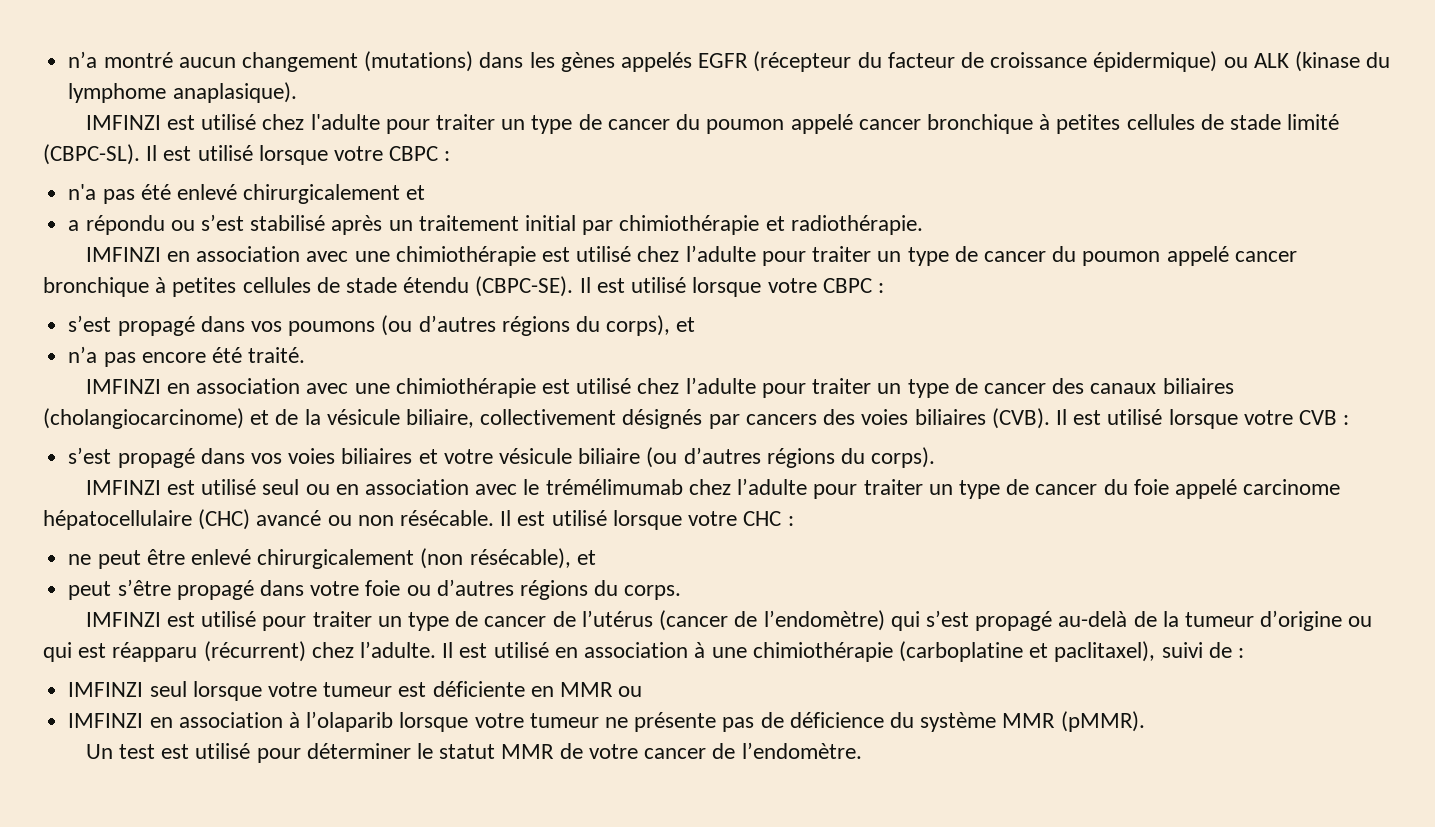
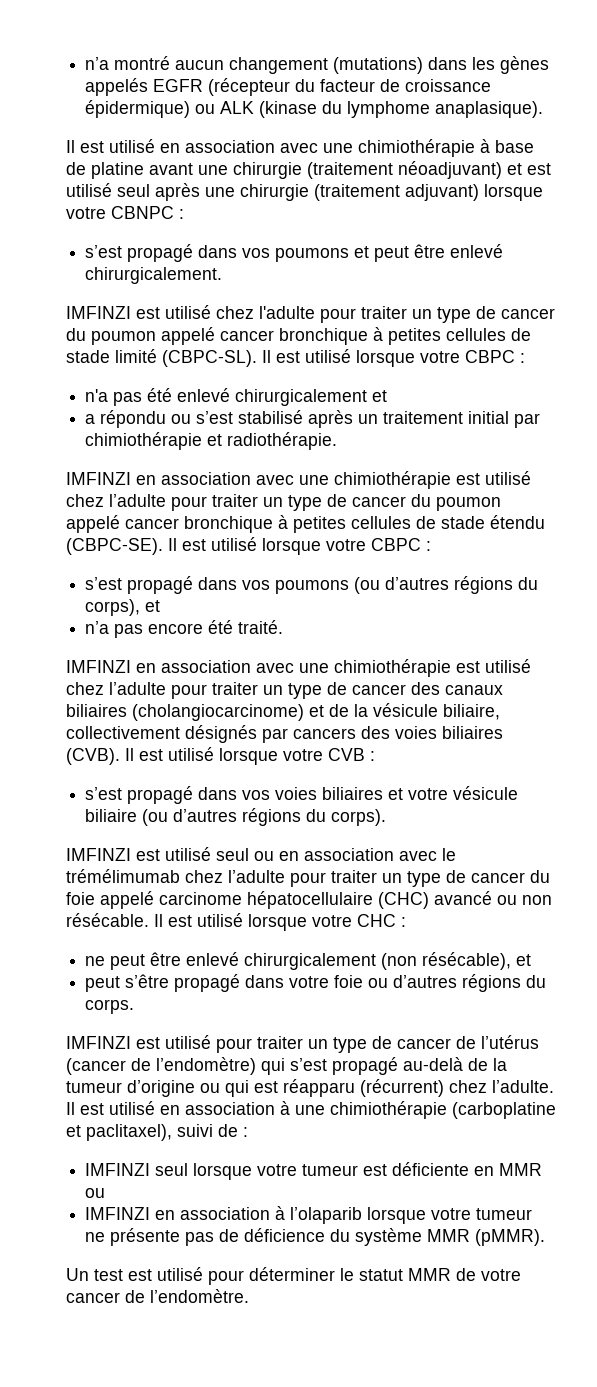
+ Il est utilisé en association avec une chimiothérapie à base de platine avant une chirurgie (traitement néoadjuvant) et est utilisé seul après une chirurgie (traitement adjuvant) lorsque votre CBNPC :
+ s’est propagé dans vos poumons et peut être enlevé chirurgicalement.

